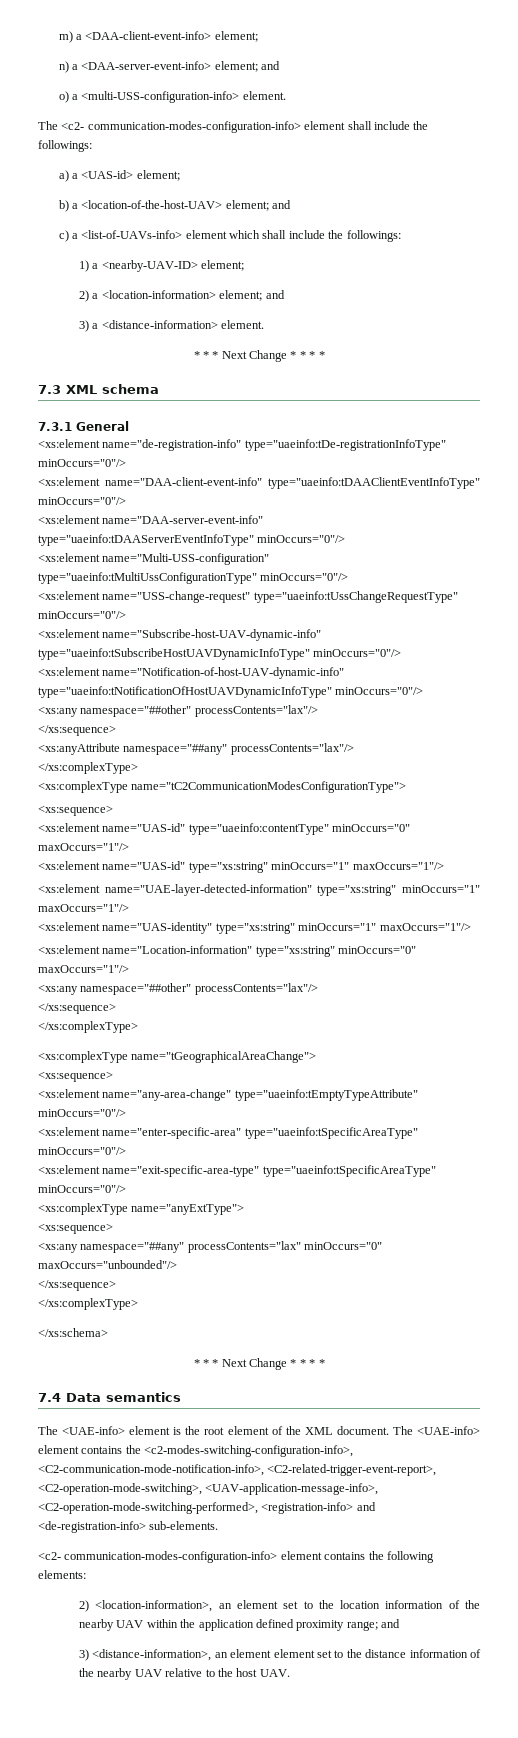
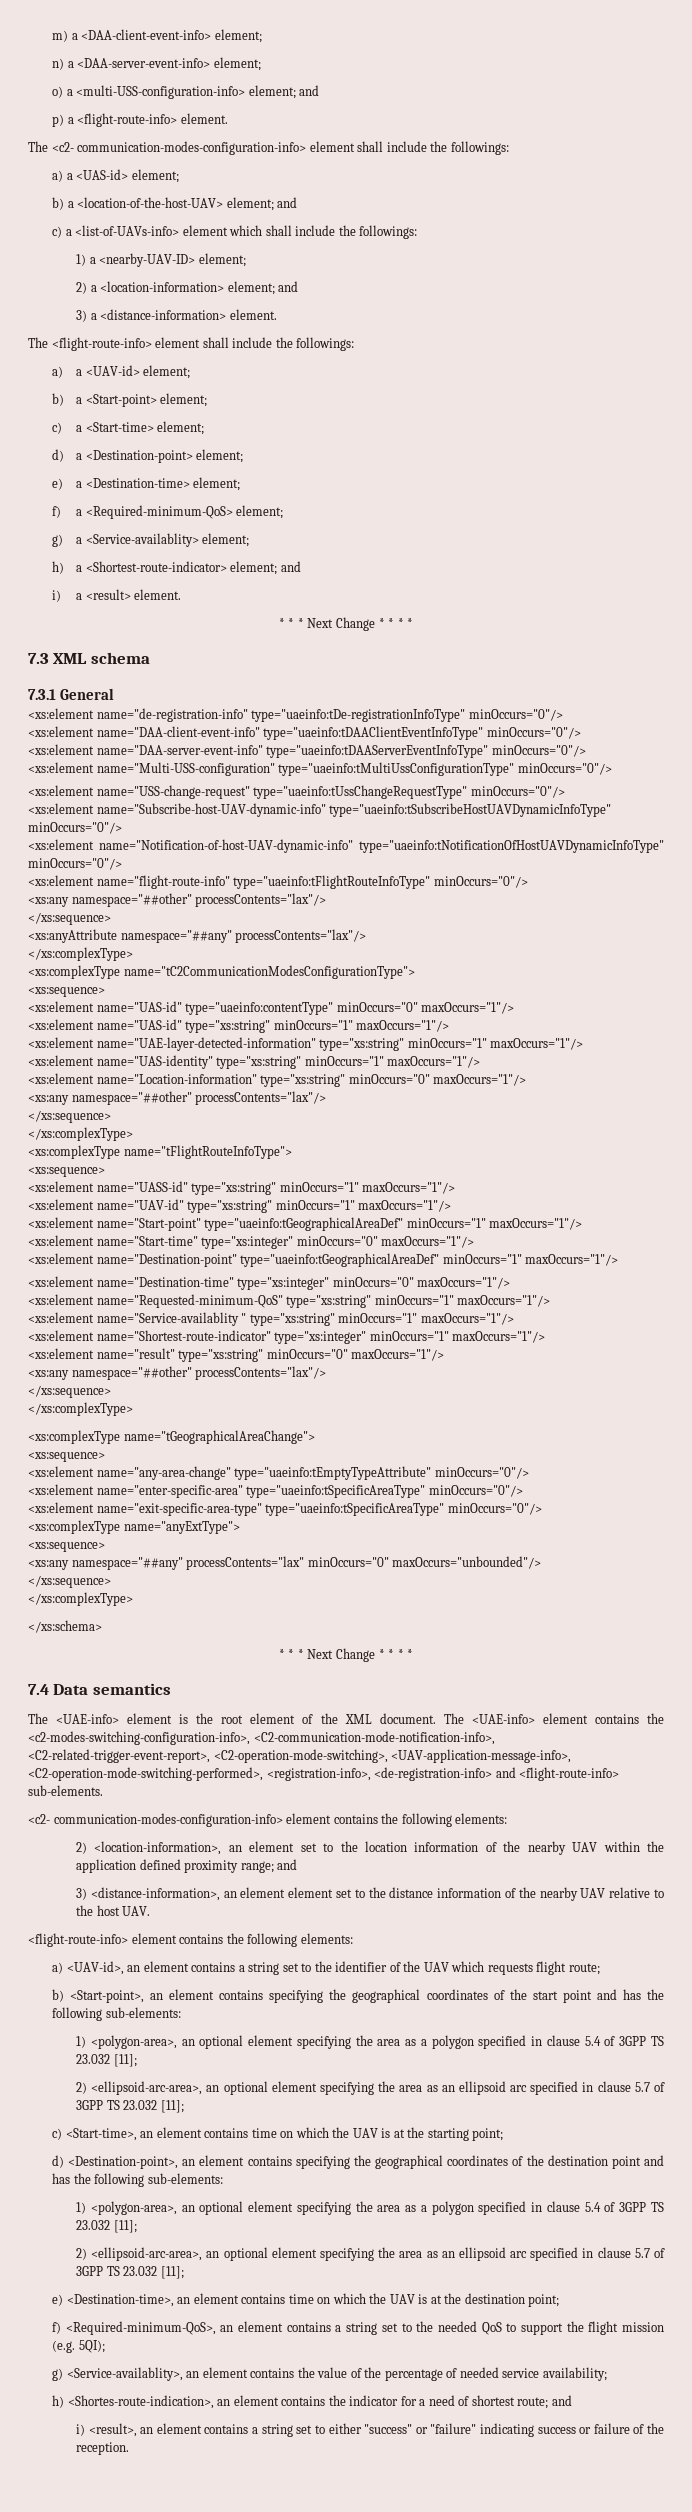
- n) a <DAA-server-event-info> element; and
+ n) a <DAA-server-event-info> element;
- o) a <multi-USS-configuration-info> element.
+ o) a <multi-USS-configuration-info> element; and
+ p) a <flight-route-info> element.
+ The <flight-route-info> element shall include the followings:
+ a) a <UAV-id> element;
+ b) a <Start-point> element;
+ c) a <Start-time> element;
+ d) a <Destination-point> element;
+ e) a <Destination-time> element;
+ f) a <Required-minimum-QoS> element;
+ g) a <Service-availablity> element;
+ h) a <Shortest-route-indicator> element; and
+ i) a <result> element.
+ <xs:element name="flight-route-info" type="uaeinfo:tFlightRouteInfoType" minOccurs="0"/>
+ <xs:complexType name="tFlightRouteInfoType">
+ <xs:sequence>
+ <xs:element name="UASS-id" type="xs:string" minOccurs="1" maxOccurs="1"/>
+ <xs:element name="UAV-id" type="xs:string" minOccurs="1" maxOccurs="1"/>
+ <xs:element name="Start-point" type="uaeinfo:tGeographicalAreaDef" minOccurs="1" maxOccurs="1"/>
+ <xs:element name="Start-time" type="xs:integer" minOccurs="0" maxOccurs="1"/>
+ <xs:element name="Destination-point" type="uaeinfo:tGeographicalAreaDef" minOccurs="1" maxOccurs="1"/>
+ <xs:element name="Destination-time" type="xs:integer" minOccurs="0" maxOccurs="1"/>
+ <xs:element name="Requested-minimum-QoS" type="xs:string" minOccurs="1" maxOccurs="1"/>
+ <xs:element name="Service-availablity " type="xs:string" minOccurs="1" maxOccurs="1"/>
+ <xs:element name="Shortest-route-indicator" type="xs:integer" minOccurs="1" maxOccurs="1"/>
+ <xs:element name="result" type="xs:string" minOccurs="0" maxOccurs="1"/>
+ <xs:any namespace="##other" processContents="lax"/>
+ </xs:sequence>
+ </xs:complexType>
- The <UAE-info> element contains the <c2-modes-switching-configuration-info>, <C2-communication-mode-notification-info>, <C2-related-trigger-event-report>, <C2-operation-mode-switching>, <UAV-application-message-info>, <C2-operation-mode-switching-performed>, <registration-info> and <de-registration-info> sub-elements.
+ The <UAE-info> element contains the <c2-modes-switching-configuration-info>, <C2-communication-mode-notification-info>, <C2-related-trigger-event-report>, <C2-operation-mode-switching>, <UAV-application-message-info>, <C2-operation-mode-switching-performed>, <registration-info>, <de-registration-info> and <flight-route-info> sub-elements.
+ <flight-route-info> element contains the following elements:
+ a) <UAV-id>, an element contains a string set to the identifier of the UAV which requests flight route;
+ b) <Start-point>, an element contains specifying the geographical coordinates of the start point and has the following sub-elements:
+ 1) <polygon-area>, an optional element specifying the area as a polygon specified in clause 5.4 of 3GPP TS 23.032 [11];
+ 2) <ellipsoid-arc-area>, an optional element specifying the area as an ellipsoid arc specified in clause 5.7 of 3GPP TS 23.032 [11];
+ c) <Start-time>, an element contains time on which the UAV is at the starting point;
+ d) <Destination-point>, an element contains specifying the geographical coordinates of the destination point and has the following sub-elements:
+ 1) <polygon-area>, an optional element specifying the area as a polygon specified in clause 5.4 of 3GPP TS 23.032 [11];
+ 2) <ellipsoid-arc-area>, an optional element specifying the area as an ellipsoid arc specified in clause 5.7 of 3GPP TS 23.032 [11];
+ e) <Destination-time>, an element contains time on which the UAV is at the destination point;
+ f) <Required-minimum-QoS>, an element contains a string set to the needed QoS to support the flight mission (e.g. 5QI);
+ g) <Service-availablity>, an element contains the value of the percentage of needed service availability;
+ h) <Shortes-route-indication>, an element contains the indicator for a need of shortest route; and
+ i) <result>, an element contains a string set to either "success" or "failure" indicating success or failure of the reception.

